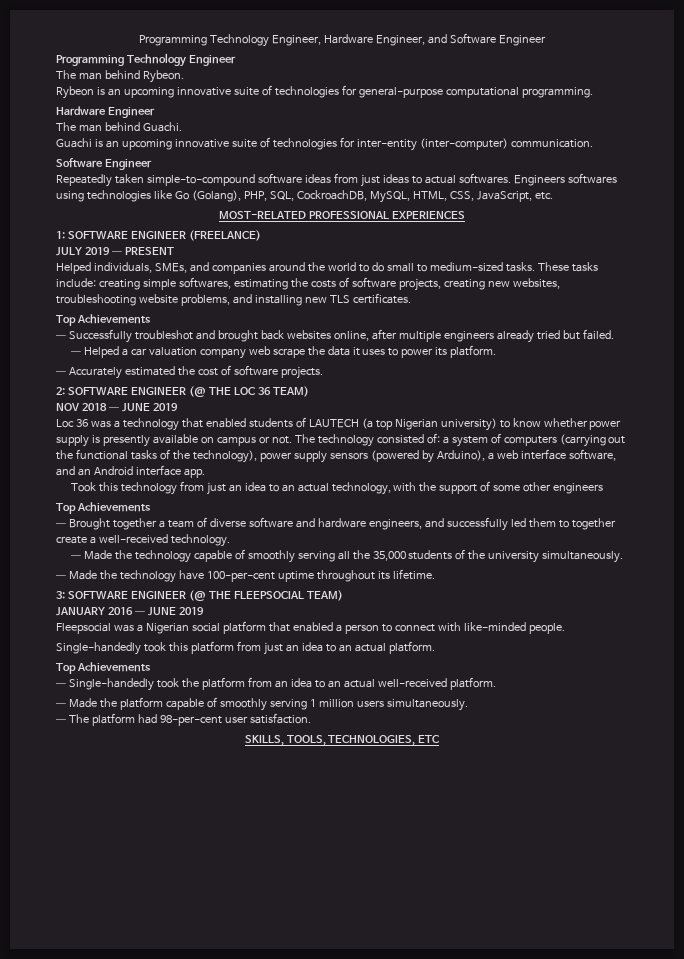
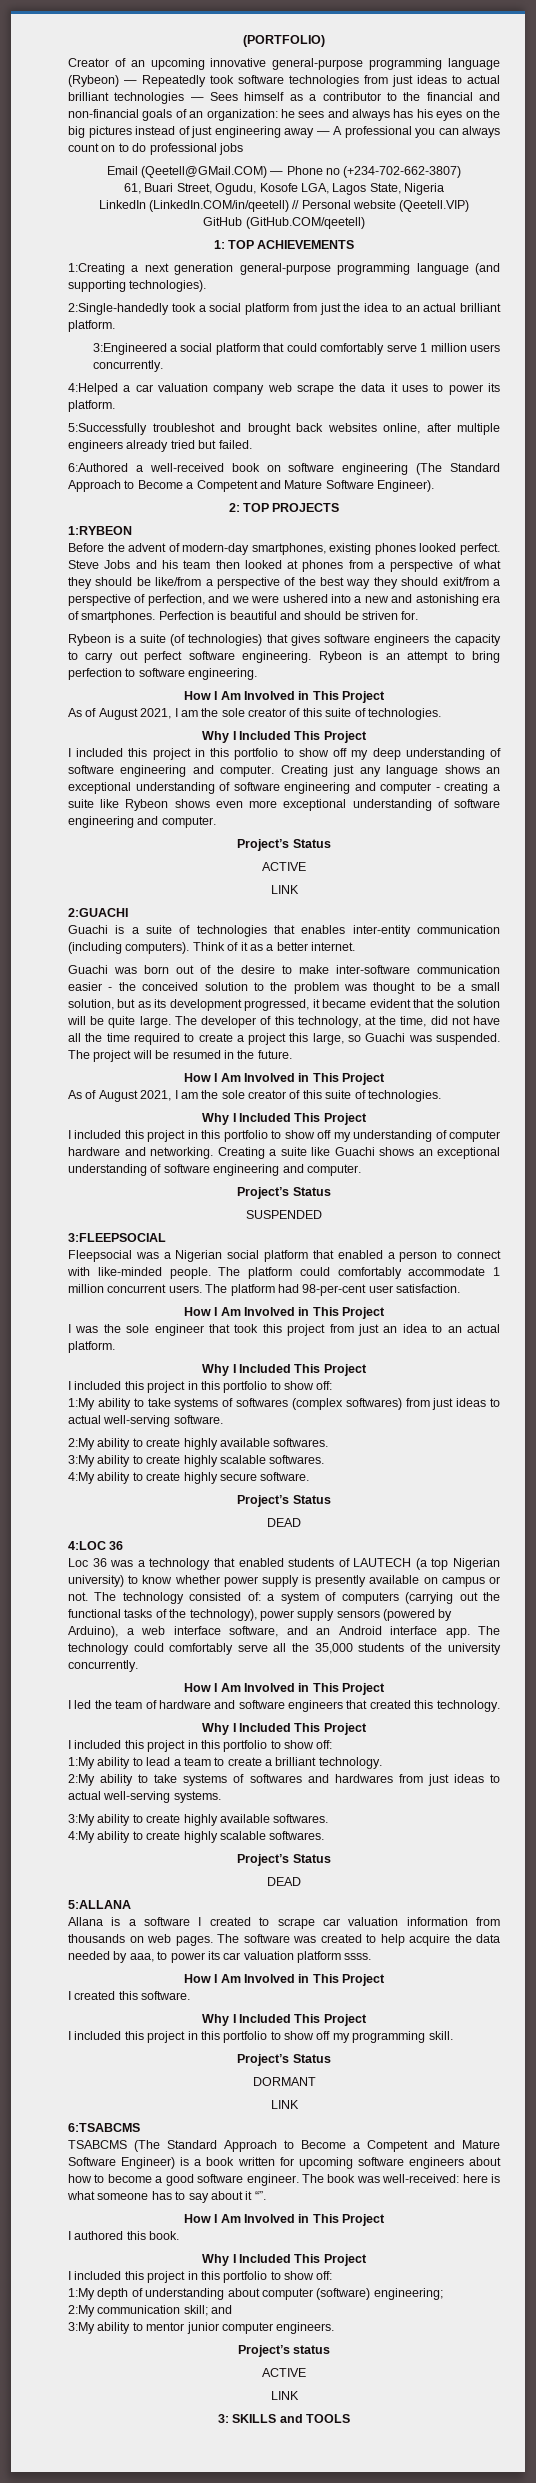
- Programming Technology Engineer, Hardware Engineer, and Software Engineer
- Programming Technology Engineer
- The man behind Rybeon.
- Rybeon is an upcoming innovative suite of technologies for general-purpose computational programming.
- Hardware Engineer
- The man behind Guachi.
- Guachi is an upcoming innovative suite of technologies for inter-entity (inter-computer) communication.
- Software Engineer
- Repeatedly taken simple-to-compound software ideas from just ideas to actual softwares. Engineers softwares using technologies like Go (Golang), PHP, SQL, CockroachDB, MySQL, HTML, CSS, JavaScript, etc.
- MOST-RELATED PROFESSIONAL EXPERIENCES
- 1: SOFTWARE ENGINEER (FREELANCE)
- JULY 2019 — PRESENT
- Helped individuals, SMEs, and companies around the world to do small to medium-sized tasks. These tasks include: creating simple softwares, estimating the costs of software projects, creating new websites, troubleshooting website problems, and installing new TLS certificates.
- Top Achievements
- — Successfully troubleshot and brought back websites online, after multiple engineers already tried but failed.
- — Helped a car valuation company web scrape the data it uses to power its platform.
+ (PORTFOLIO)
+ Creator of an upcoming innovative general-purpose programming language (Rybeon) — Repeatedly took software technologies from just ideas to actual brilliant technologies — Sees himself as a contributor to the financial and non-financial goals of an organization: he sees and always has his eyes on the big pictures instead of just engineering away — A professional you can always count on to do professional jobs
+ Email (Qeetell@GMail.COM) — Phone no (+234-702-662-3807)
+ 61, Buari Street, Ogudu, Kosofe LGA, Lagos State, Nigeria
+ LinkedIn (LinkedIn.COM/in/qeetell) // Personal website (Qeetell.VIP)
+ GitHub (GitHub.COM/qeetell)
+ 1: TOP ACHIEVEMENTS
+ 1:Creating a next generation general-purpose programming language (and supporting technologies).
+ 2:Single-handedly took a social platform from just the idea to an actual brilliant platform.
+ 3:Engineered a social platform that could comfortably serve 1 million users concurrently.
+ 4:Helped a car valuation company web scrape the data it uses to power its platform.
- — Accurately estimated the cost of software projects.
- 2: SOFTWARE ENGINEER (@ THE LOC 36 TEAM)
- NOV 2018 — JUNE 2019
+ 5:Successfully troubleshot and brought back websites online, after multiple engineers already tried but failed.
+ 6:Authored a well-received book on software engineering (The Standard Approach to Become a Competent and Mature Software Engineer).
+ 2: TOP PROJECTS
+ 1:RYBEON
+ Before the advent of modern-day smartphones, existing phones looked perfect. Steve Jobs and his team then looked at phones from a perspective of what they should be like/from a perspective of the best way they should exit/from a perspective of perfection, and we were ushered into a new and astonishing era of smartphones. Perfection is beautiful and should be striven for.
+ Rybeon is a suite (of technologies) that gives software engineers the capacity to carry out perfect software engineering. Rybeon is an attempt to bring perfection to software engineering.
+ How I Am Involved in This Project
+ As of August 2021, I am the sole creator of this suite of technologies.
+ Why I Included This Project
+ I included this project in this portfolio to show off my deep understanding of software engineering and computer. Creating just any language shows an exceptional understanding of software engineering and computer - creating a suite like Rybeon shows even more exceptional understanding of software engineering and computer.
+ Project’s Status
+ ACTIVE
+ LINK
+ 2:GUACHI
+ Guachi is a suite of technologies that enables inter-entity communication (including computers). Think of it as a better internet.
+ Guachi was born out of the desire to make inter-software communication easier - the conceived solution to the problem was thought to be a small solution, but as its development progressed, it became evident that the solution will be quite large. The developer of this technology, at the time, did not have all the time required to create a project this large, so Guachi was suspended. The project will be resumed in the future.
+ How I Am Involved in This Project
+ As of August 2021, I am the sole creator of this suite of technologies.
+ Why I Included This Project
+ I included this project in this portfolio to show off my understanding of computer hardware and networking. Creating a suite like Guachi shows an exceptional understanding of software engineering and computer.
+ Project’s Status
+ SUSPENDED
+ 3:FLEEPSOCIAL
+ Fleepsocial was a Nigerian social platform that enabled a person to connect with like-minded people. The platform could comfortably accommodate 1 million concurrent users. The platform had 98-per-cent user satisfaction.
+ How I Am Involved in This Project
+ I was the sole engineer that took this project from just an idea to an actual platform.
+ Why I Included This Project
+ I included this project in this portfolio to show off:
+ 1:My ability to take systems of softwares (complex softwares) from just ideas to actual well-serving software.
+ 2:My ability to create highly available softwares.
+ 3:My ability to create highly scalable softwares.
+ 4:My ability to create highly secure software.
+ Project’s Status
+ DEAD
+ 4:LOC 36
- The technology consisted of: a system of computers (carrying out the functional tasks of the technology), power supply sensors (powered by Arduino), a web interface software, and an Android interface app.
- Took this technology from just an idea to an actual technology, with the support of some other engineers
- Top Achievements
- — Brought together a team of diverse software and hardware engineers, and successfully led them to together create a well-received technology.
- — Made the technology capable of smoothly serving all the 35,000 students of the university simultaneously.
- — Made the technology have 100-per-cent uptime throughout its lifetime.
- 3: SOFTWARE ENGINEER (@ THE FLEEPSOCIAL TEAM)
- JANUARY 2016 — JUNE 2019
- Fleepsocial was a Nigerian social platform that enabled a person to connect with like-minded people.
- Single-handedly took this platform from just an idea to an actual platform.
- Top Achievements
- — Single-handedly took the platform from an idea to an actual well-received platform.
- — Made the platform capable of smoothly serving 1 million users simultaneously.
- — The platform had 98-per-cent user satisfaction.
- SKILLS, TOOLS, TECHNOLOGIES, ETC
+ The technology consisted of: a system of computers (carrying out the functional tasks of the technology), power supply sensors (powered by Arduino), a web interface software, and an Android interface app. The technology could comfortably serve all the 35,000 students of the university concurrently.
+ How I Am Involved in This Project
+ I led the team of hardware and software engineers that created this technology.
+ Why I Included This Project
+ I included this project in this portfolio to show off:
+ 1:My ability to lead a team to create a brilliant technology.
+ 2:My ability to take systems of softwares and hardwares from just ideas to actual well-serving systems.
+ 3:My ability to create highly available softwares.
+ 4:My ability to create highly scalable softwares.
+ Project’s Status
+ DEAD
+ 5:ALLANA
+ Allana is a software I created to scrape car valuation information from thousands on web pages. The software was created to help acquire the data needed by aaa, to power its car valuation platform ssss.
+ How I Am Involved in This Project
+ I created this software.
+ Why I Included This Project
+ I included this project in this portfolio to show off my programming skill.
+ Project’s Status
+ DORMANT
+ LINK
+ 6:TSABCMS
+ TSABCMS (The Standard Approach to Become a Competent and Mature Software Engineer) is a book written for upcoming software engineers about how to become a good software engineer. The book was well-received: here is what someone has to say about it “”.
+ How I Am Involved in This Project
+ I authored this book.
+ Why I Included This Project
+ I included this project in this portfolio to show off:
+ 1:My depth of understanding about computer (software) engineering;
+ 2:My communication skill; and
+ 3:My ability to mentor junior computer engineers.
+ Project’s status
+ ACTIVE
+ LINK
+ 3: SKILLS and TOOLS

